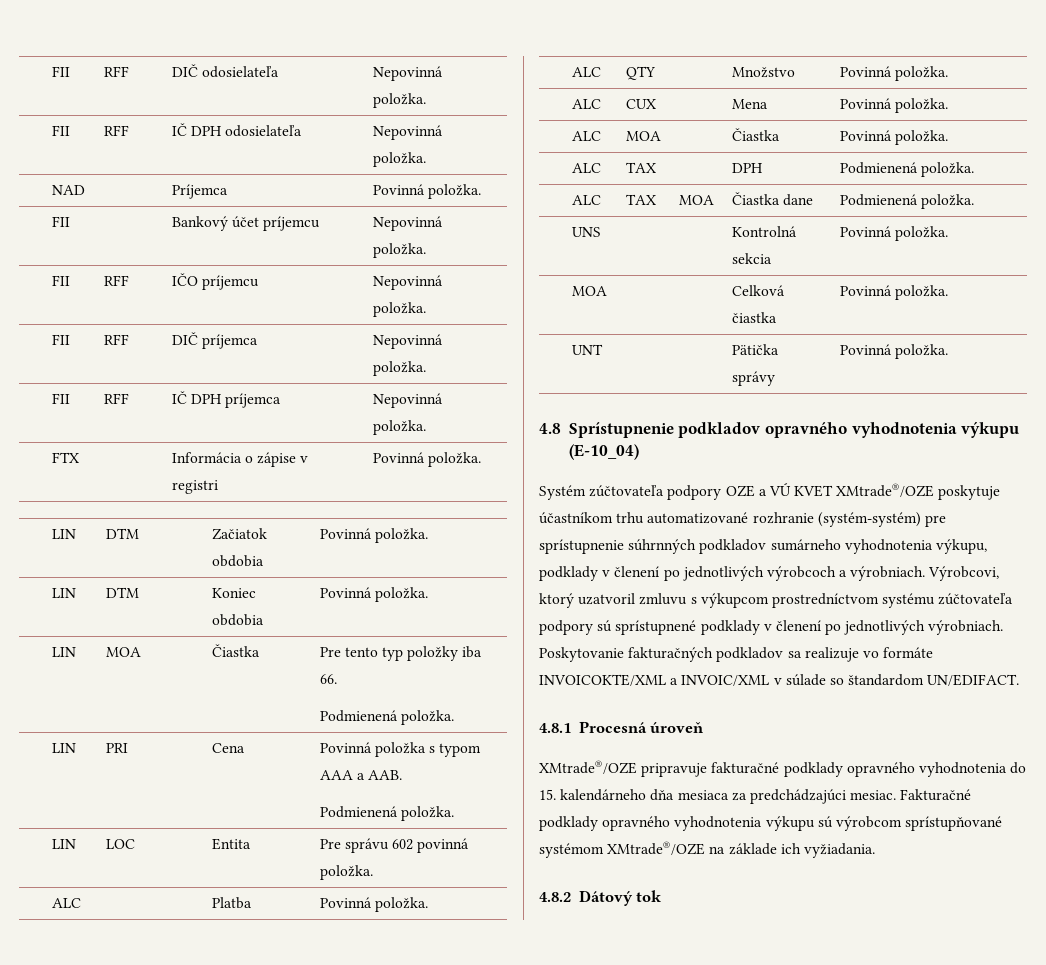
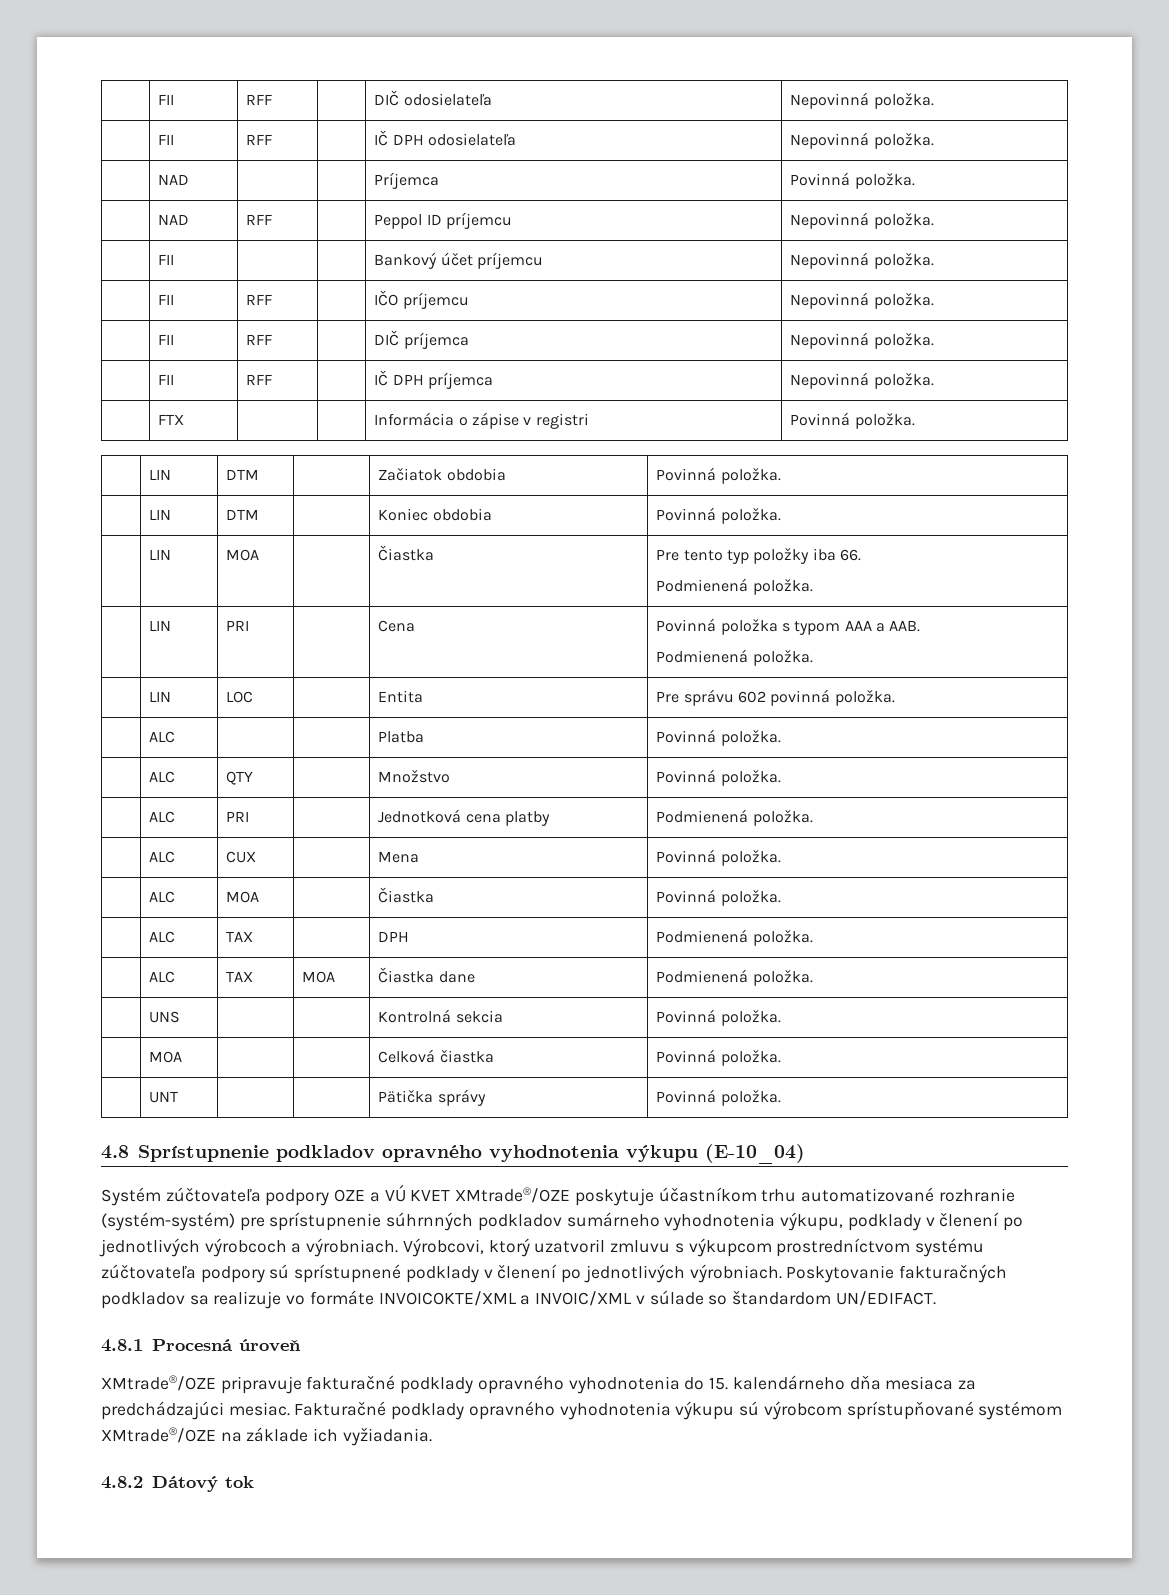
+ | NAD | RFF | | Peppol ID príjemcu | Nepovinná položka.
+ | ALC | PRI | | Jednotková cena platby | Podmienená položka.

